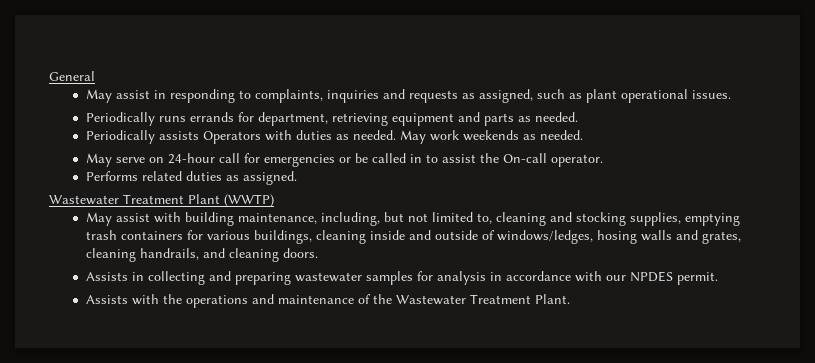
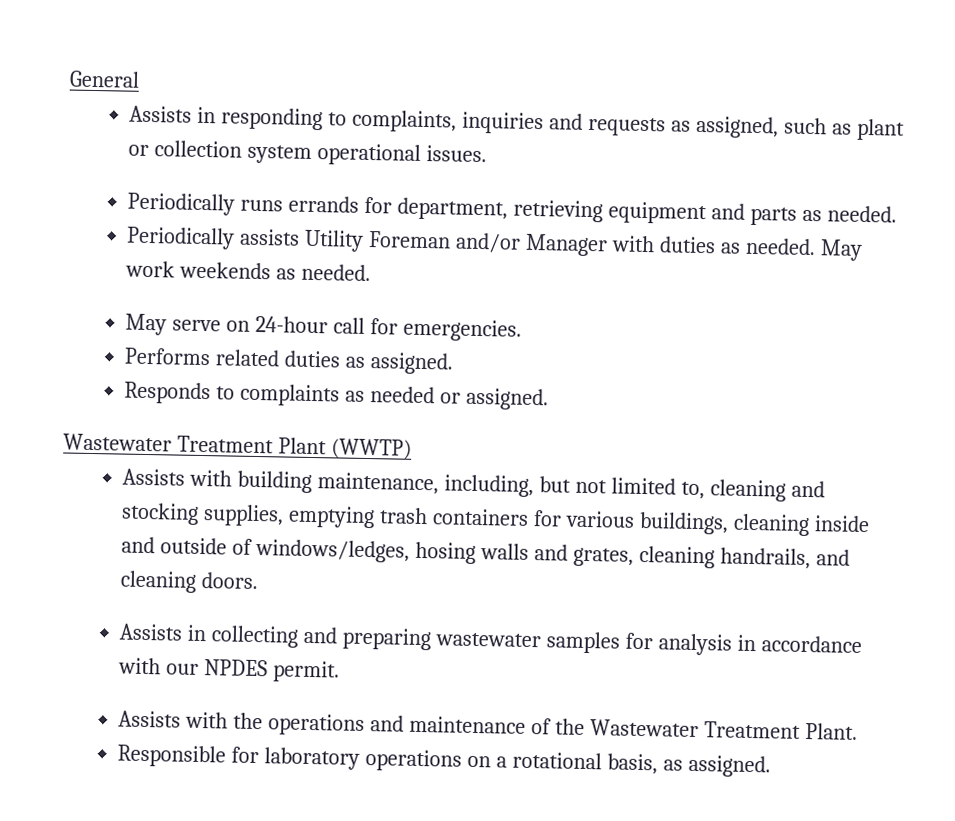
- May assist in responding to complaints, inquiries and requests as assigned, such as plant operational issues.
+ Assists in responding to complaints, inquiries and requests as assigned, such as plant or collection system operational issues.
- Periodically assists Operators with duties as needed.
+ Periodically assists Utility Foreman and/or Manager with duties as needed.
- May serve on 24-hour call for emergencies or be called in to assist the On-call operator.
+ May serve on 24-hour call for emergencies.
+ Responds to complaints as needed or assigned.
- May assist with building maintenance, including, but not limited to, cleaning and stocking supplies, emptying trash containers for various buildings, cleaning inside and outside of windows/ledges, hosing walls and grates, cleaning handrails, and cleaning doors.
+ Assists with building maintenance, including, but not limited to, cleaning and stocking supplies, emptying trash containers for various buildings, cleaning inside and outside of windows/ledges, hosing walls and grates, cleaning handrails, and cleaning doors.
+ Responsible for laboratory operations on a rotational basis, as assigned.

